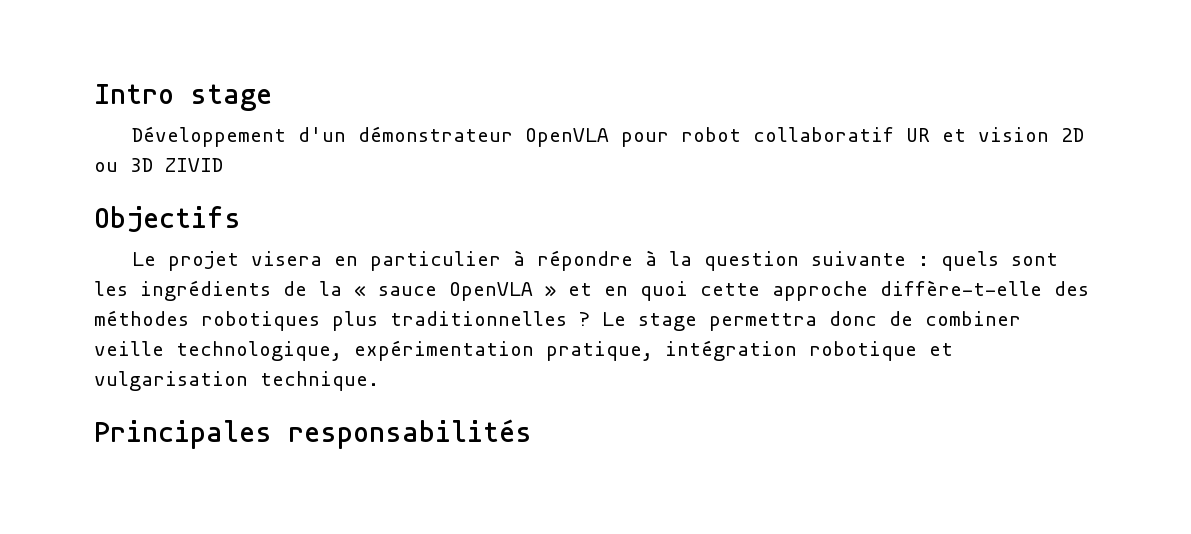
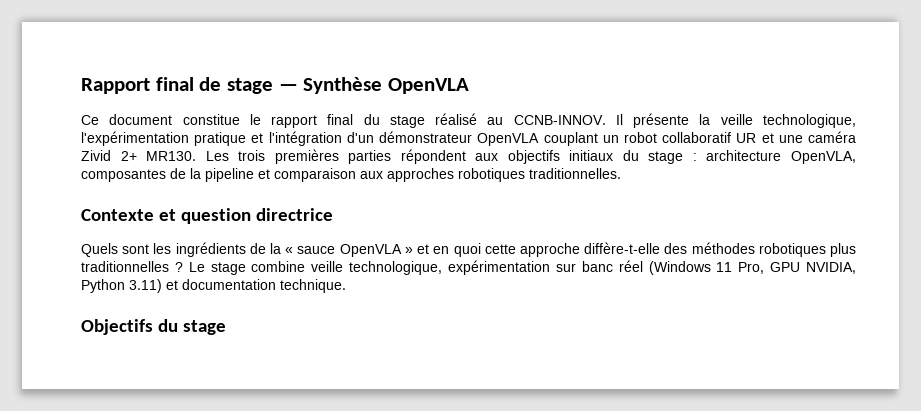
- Intro stage
- Développement d'un démonstrateur OpenVLA pour robot collaboratif UR et vision 2D ou 3D ZIVID
- Objectifs
- Le projet visera en particulier à répondre à la question suivante : quels sont les ingrédients de la « sauce OpenVLA » et en quoi cette approche diffère-t-elle des méthodes robotiques plus traditionnelles ?
+ Rapport final de stage — Synthèse OpenVLA
+ Ce document constitue le rapport final du stage réalisé au CCNB-INNOV. Il présente la veille technologique, l'expérimentation pratique et l'intégration d'un démonstrateur OpenVLA couplant un robot collaboratif UR et une caméra Zivid 2+ MR130. Les trois premières parties répondent aux objectifs initiaux du stage : architecture OpenVLA, composantes de la pipeline et comparaison aux approches robotiques traditionnelles.
+ Contexte et question directrice
+ Quels sont les ingrédients de la « sauce OpenVLA » et en quoi cette approche diffère-t-elle des méthodes robotiques plus traditionnelles ?
- Le stage permettra donc de combiner veille technologique, expérimentation pratique, intégration robotique et vulgarisation technique.
- Principales responsabilités
+ Le stage combine veille technologique, expérimentation sur banc réel (Windows 11 Pro, GPU NVIDIA, Python 3.11) et documentation technique.
+ Objectifs du stage

